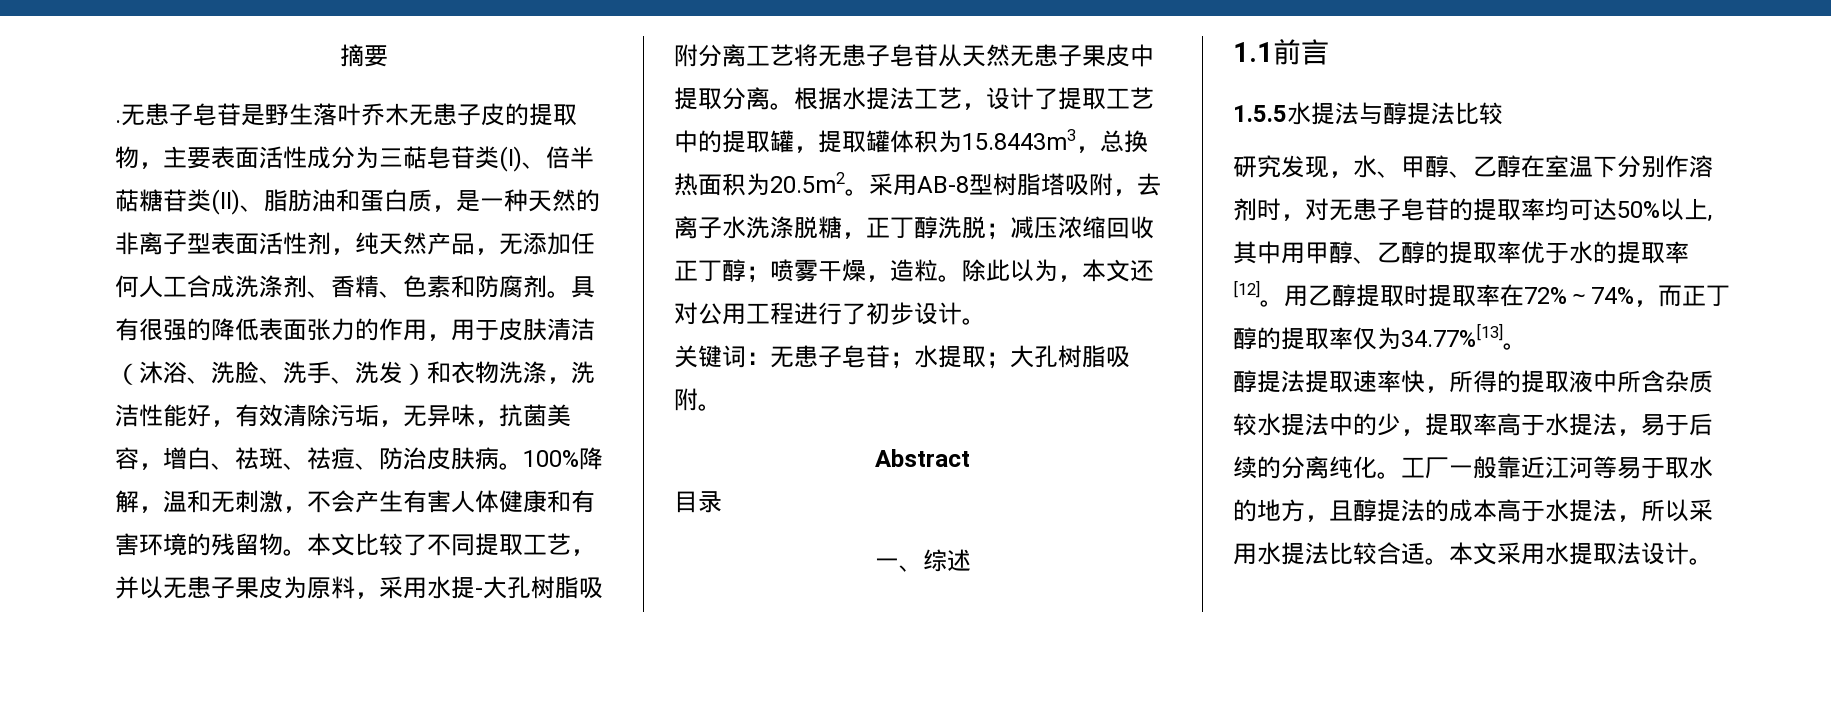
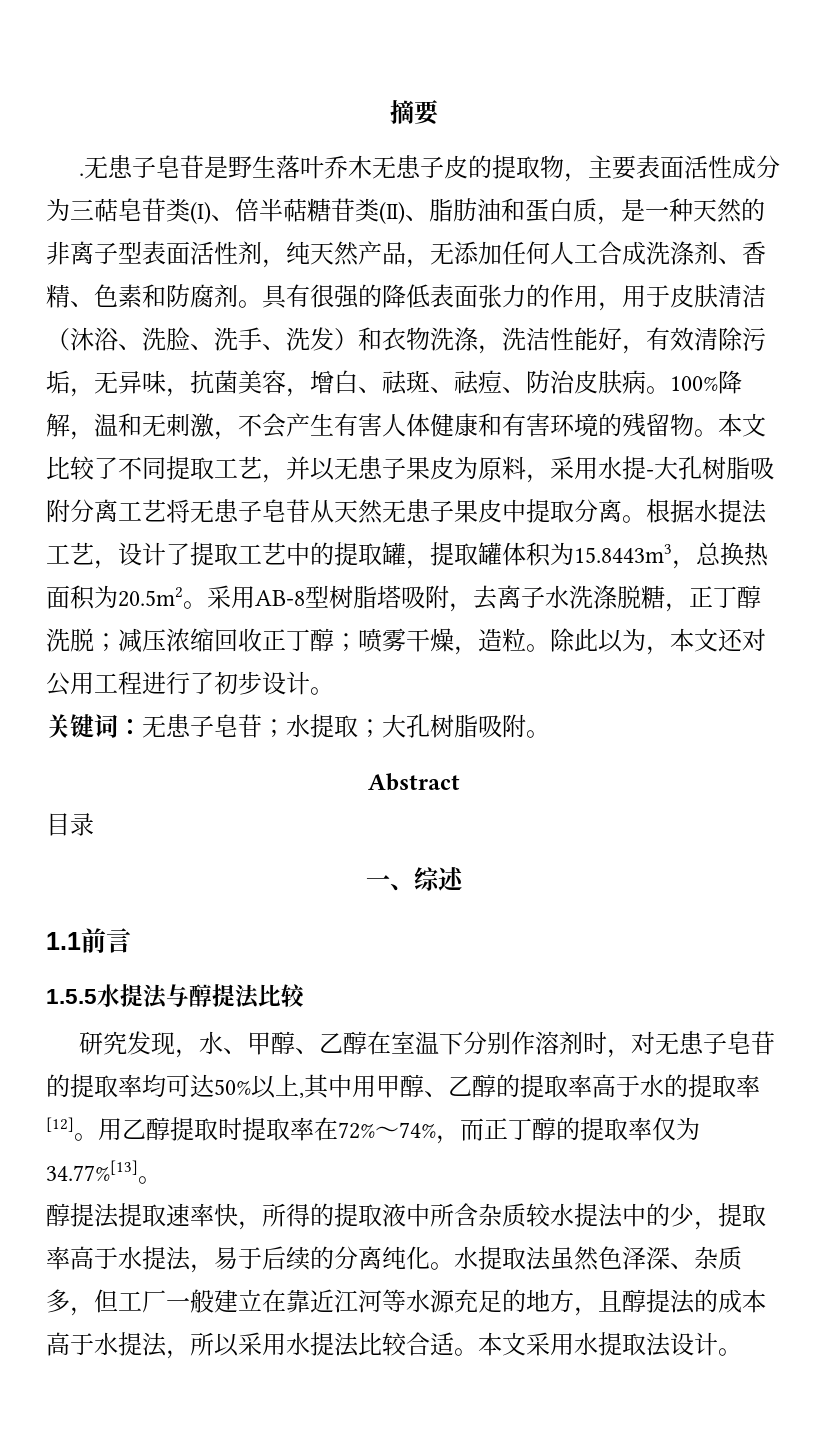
- 研究发现，水、甲醇、乙醇在室温下分别作溶剂时，对无患子皂苷的提取率均可达50%以上,其中用甲醇、乙醇的提取率优于水的提取率[12]。
+ 研究发现，水、甲醇、乙醇在室温下分别作溶剂时，对无患子皂苷的提取率均可达50%以上,其中用甲醇、乙醇的提取率高于水的提取率[12]。
- 工厂一般靠近江河等易于取水的地方，且醇提法的成本高于水提法，所以采用水提法比较合适。
+ 水提取法虽然色泽深、杂质多，但工厂一般建立在靠近江河等水源充足的地方，且醇提法的成本高于水提法，所以采用水提法比较合适。

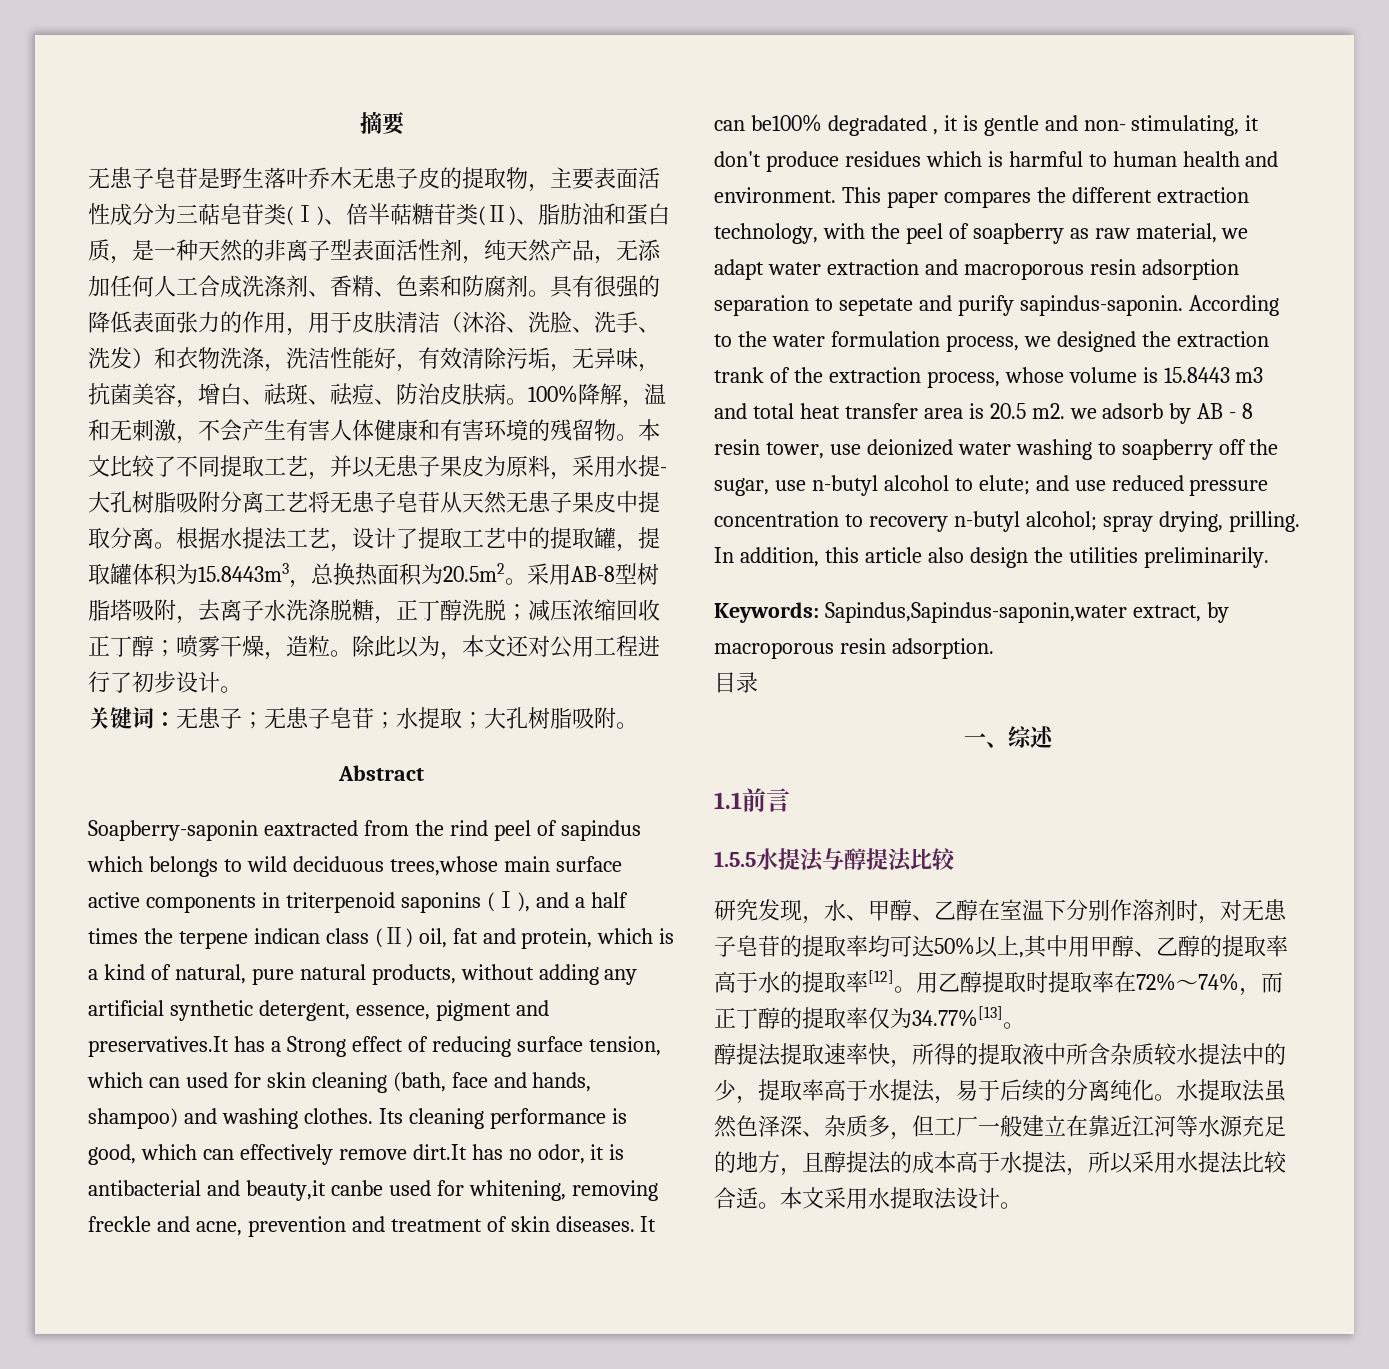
- .
- 关键词：无患子皂苷；水提取；大孔树脂吸附。
+ 关键词：无患子；无患子皂苷；水提取；大孔树脂吸附。
+ Soapberry-saponin eaxtracted from the rind peel of sapindus which belongs to wild deciduous trees,whose main surface active components in triterpenoid saponins (Ⅰ), and a half times the terpene indican class (Ⅱ) oil, fat and protein, which is a kind of natural, pure natural products, without adding any artificial synthetic detergent, essence, pigment and preservatives.It has a Strong effect of reducing surface tension, which can used for skin cleaning (bath, face and hands, shampoo) and washing clothes. Its cleaning performance is good, which can effectively remove dirt.It has no odor, it is antibacterial and beauty,it canbe used for whitening, removing freckle and acne, prevention and treatment of skin diseases. It can be100% degradated , it is gentle and non- stimulating, it don't produce residues which is harmful to human health and environment. This paper compares the different extraction technology, with the peel of soapberry as raw material, we adapt water extraction and macroporous resin adsorption separation to sepetate and purify sapindus-saponin. According to the water formulation process, we designed the extraction trank of the extraction process, whose volume is 15.8443 m3 and total heat transfer area is 20.5 m2. we adsorb by AB - 8 resin tower, use deionized water washing to soapberry off the sugar, use n-butyl alcohol to elute; and use reduced pressure concentration to recovery n-butyl alcohol; spray drying, prilling. In addition, this article also design the utilities preliminarily.
+ Keywords: Sapindus,Sapindus-saponin,water extract, by macroporous resin adsorption.

